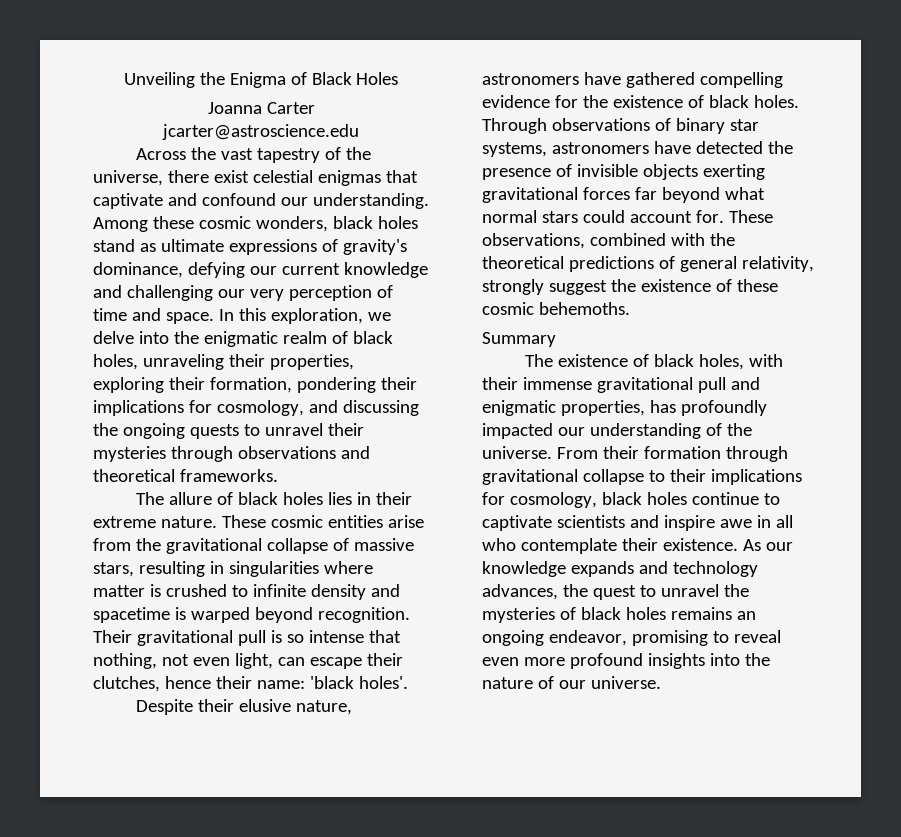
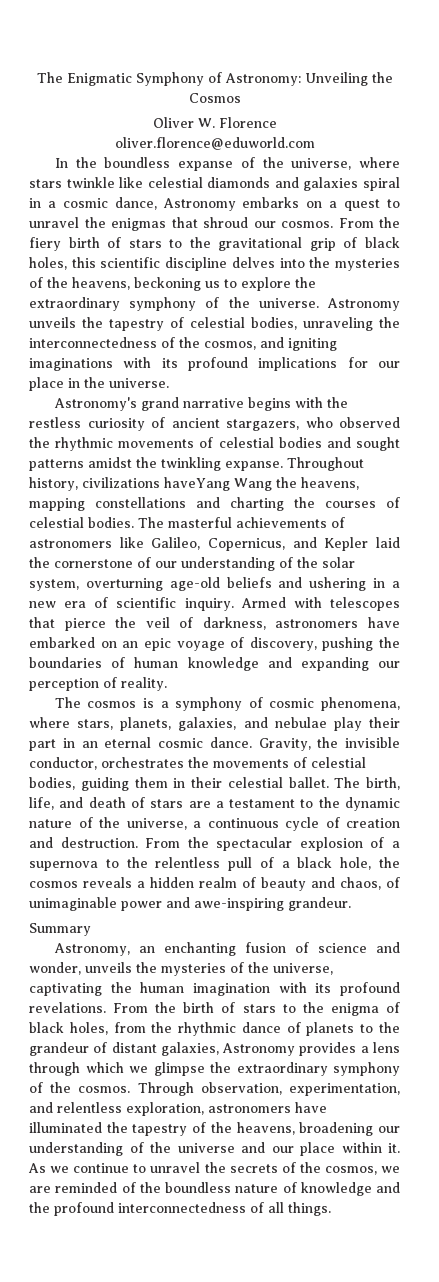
- Unveiling the Enigma of Black Holes
- Joanna Carter
- jcarter@astroscience.edu
- Across the vast tapestry of the universe, there exist celestial enigmas that captivate and confound our understanding. Among these cosmic wonders, black holes stand as ultimate expressions of gravity's dominance, defying our current knowledge and challenging our very perception of time and space. In this exploration, we delve into the enigmatic realm of black holes, unraveling their properties, exploring their formation, pondering their implications for cosmology, and discussing the ongoing quests to unravel their mysteries through observations and theoretical frameworks.
- The allure of black holes lies in their extreme nature. These cosmic entities arise from the gravitational collapse of massive stars, resulting in singularities where matter is crushed to infinite density and spacetime is warped beyond recognition. Their gravitational pull is so intense that nothing, not even light, can escape their clutches, hence their name: 'black holes'.
- Despite their elusive nature, astronomers have gathered compelling evidence for the existence of black holes. Through observations of binary star systems, astronomers have detected the presence of invisible objects exerting gravitational forces far beyond what normal stars could account for. These observations, combined with the theoretical predictions of general relativity, strongly suggest the existence of these cosmic behemoths.
+ The Enigmatic Symphony of Astronomy: Unveiling the Cosmos
+ Oliver W. Florence
+ oliver.florence@eduworld.com
+ In the boundless expanse of the universe, where stars twinkle like celestial diamonds and galaxies spiral in a cosmic dance, Astronomy embarks on a quest to unravel the enigmas that shroud our cosmos. From the fiery birth of stars to the gravitational grip of black holes, this scientific discipline delves into the mysteries of the heavens, beckoning us to explore the extraordinary symphony of the universe. Astronomy unveils the tapestry of celestial bodies, unraveling the interconnectedness of the cosmos, and igniting imaginations with its profound implications for our place in the universe.
+ Astronomy's grand narrative begins with the restless curiosity of ancient stargazers, who observed the rhythmic movements of celestial bodies and sought patterns amidst the twinkling expanse. Throughout history, civilizations haveYang Wang the heavens, mapping constellations and charting the courses of celestial bodies. The masterful achievements of astronomers like Galileo, Copernicus, and Kepler laid the cornerstone of our understanding of the solar system, overturning age-old beliefs and ushering in a new era of scientific inquiry. Armed with telescopes that pierce the veil of darkness, astronomers have embarked on an epic voyage of discovery, pushing the boundaries of human knowledge and expanding our perception of reality.
+ The cosmos is a symphony of cosmic phenomena, where stars, planets, galaxies, and nebulae play their part in an eternal cosmic dance. Gravity, the invisible conductor, orchestrates the movements of celestial bodies, guiding them in their celestial ballet. The birth, life, and death of stars are a testament to the dynamic nature of the universe, a continuous cycle of creation and destruction. From the spectacular explosion of a supernova to the relentless pull of a black hole, the cosmos reveals a hidden realm of beauty and chaos, of unimaginable power and awe-inspiring grandeur.
  Summary
- The existence of black holes, with their immense gravitational pull and enigmatic properties, has profoundly impacted our understanding of the universe. From their formation through gravitational collapse to their implications for cosmology, black holes continue to captivate scientists and inspire awe in all who contemplate their existence. As our knowledge expands and technology advances, the quest to unravel the mysteries of black holes remains an ongoing endeavor, promising to reveal even more profound insights into the nature of our universe.
+ Astronomy, an enchanting fusion of science and wonder, unveils the mysteries of the universe, captivating the human imagination with its profound revelations. From the birth of stars to the enigma of black holes, from the rhythmic dance of planets to the grandeur of distant galaxies, Astronomy provides a lens through which we glimpse the extraordinary symphony of the cosmos. Through observation, experimentation, and relentless exploration, astronomers have illuminated the tapestry of the heavens, broadening our understanding of the universe and our place within it. As we continue to unravel the secrets of the cosmos, we are reminded of the boundless nature of knowledge and the profound interconnectedness of all things.

